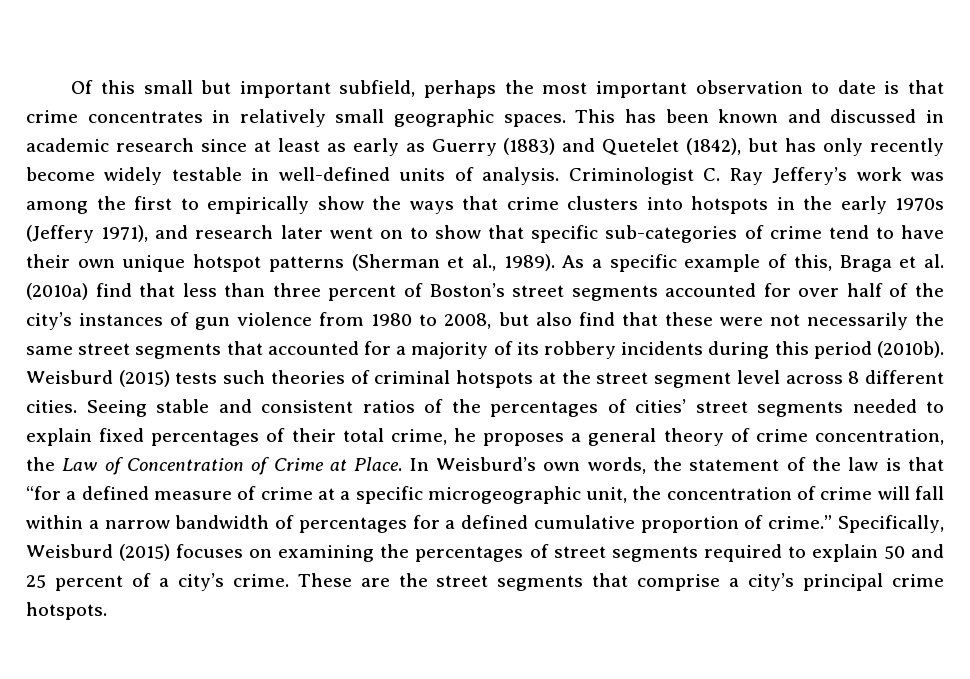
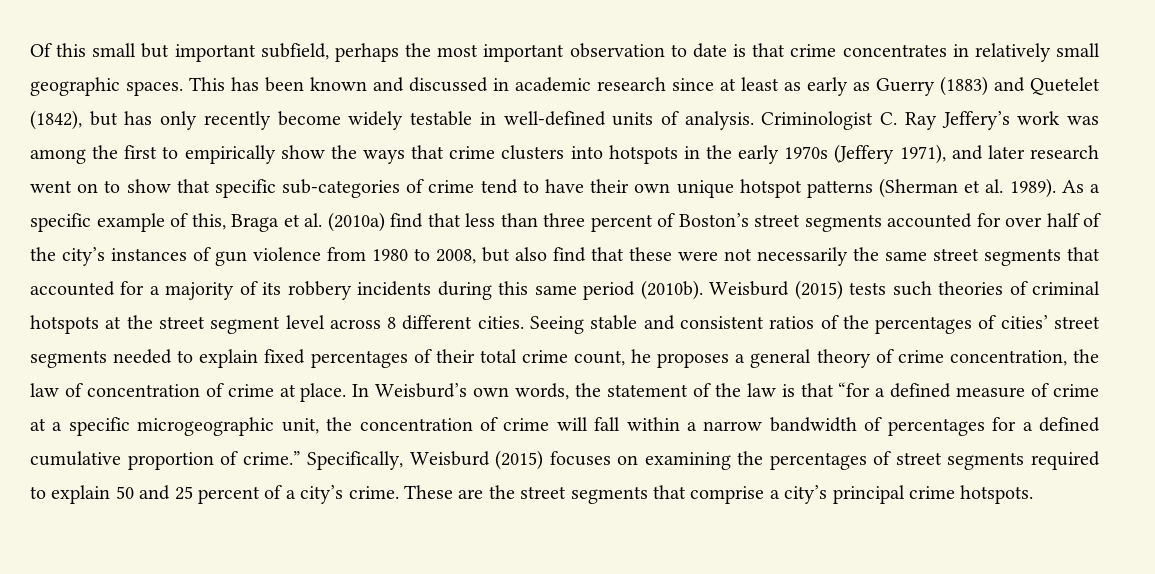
- Criminologist C. Ray Jeffery’s work was among the first to empirically show the ways that crime clusters into hotspots in the early 1970s (Jeffery 1971), and research later went on to show that specific sub-categories of crime tend to have their own unique hotspot patterns (Sherman et al., 1989).
+ Criminologist C. Ray Jeffery’s work was among the first to empirically show the ways that crime clusters into hotspots in the early 1970s (Jeffery 1971), and later research went on to show that specific sub-categories of crime tend to have their own unique hotspot patterns (Sherman et al. 1989).
- As a specific example of this, Braga et al. (2010a) find that less than three percent of Boston’s street segments accounted for over half of the city’s instances of gun violence from 1980 to 2008, but also find that these were not necessarily the same street segments that accounted for a majority of its robbery incidents during this period (2010b).
+ As a specific example of this, Braga et al. (2010a) find that less than three percent of Boston’s street segments accounted for over half of the city’s instances of gun violence from 1980 to 2008, but also find that these were not necessarily the same street segments that accounted for a majority of its robbery incidents during this same period (2010b).
- Seeing stable and consistent ratios of the percentages of cities’ street segments needed to explain fixed percentages of their total crime, he proposes a general theory of crime concentration, the Law of Concentration of Crime at Place.
+ Seeing stable and consistent ratios of the percentages of cities’ street segments needed to explain fixed percentages of their total crime count, he proposes a general theory of crime concentration, the law of concentration of crime at place.

